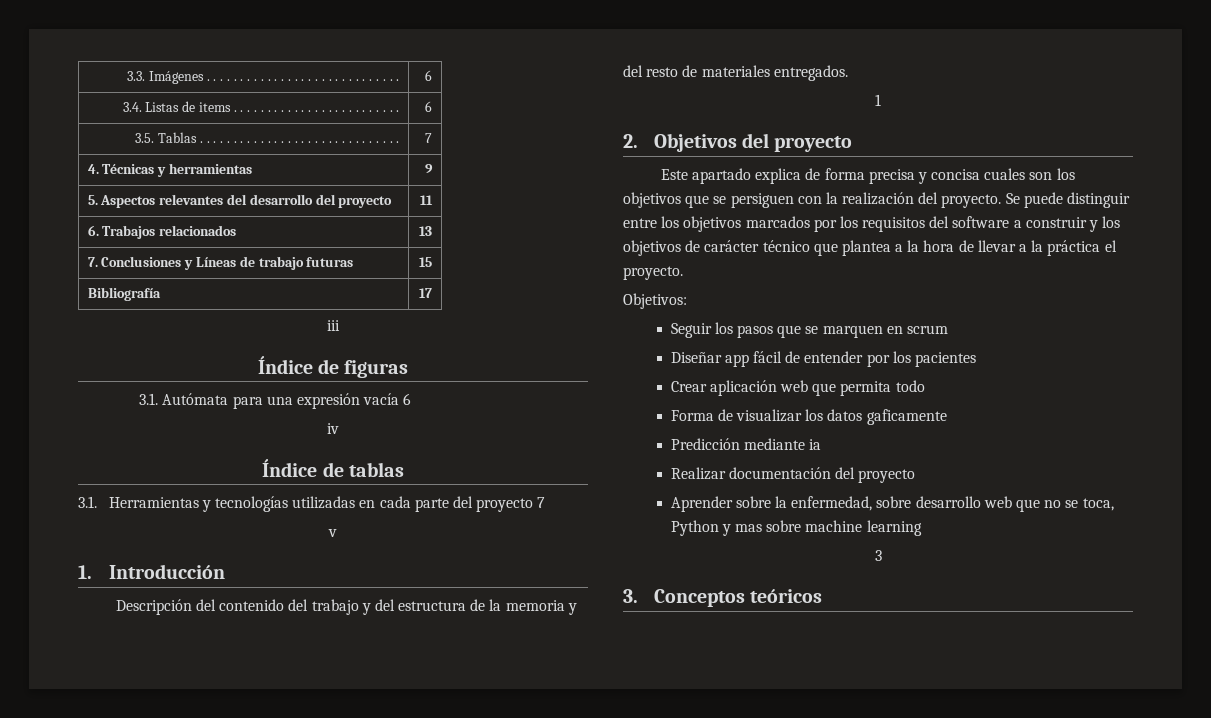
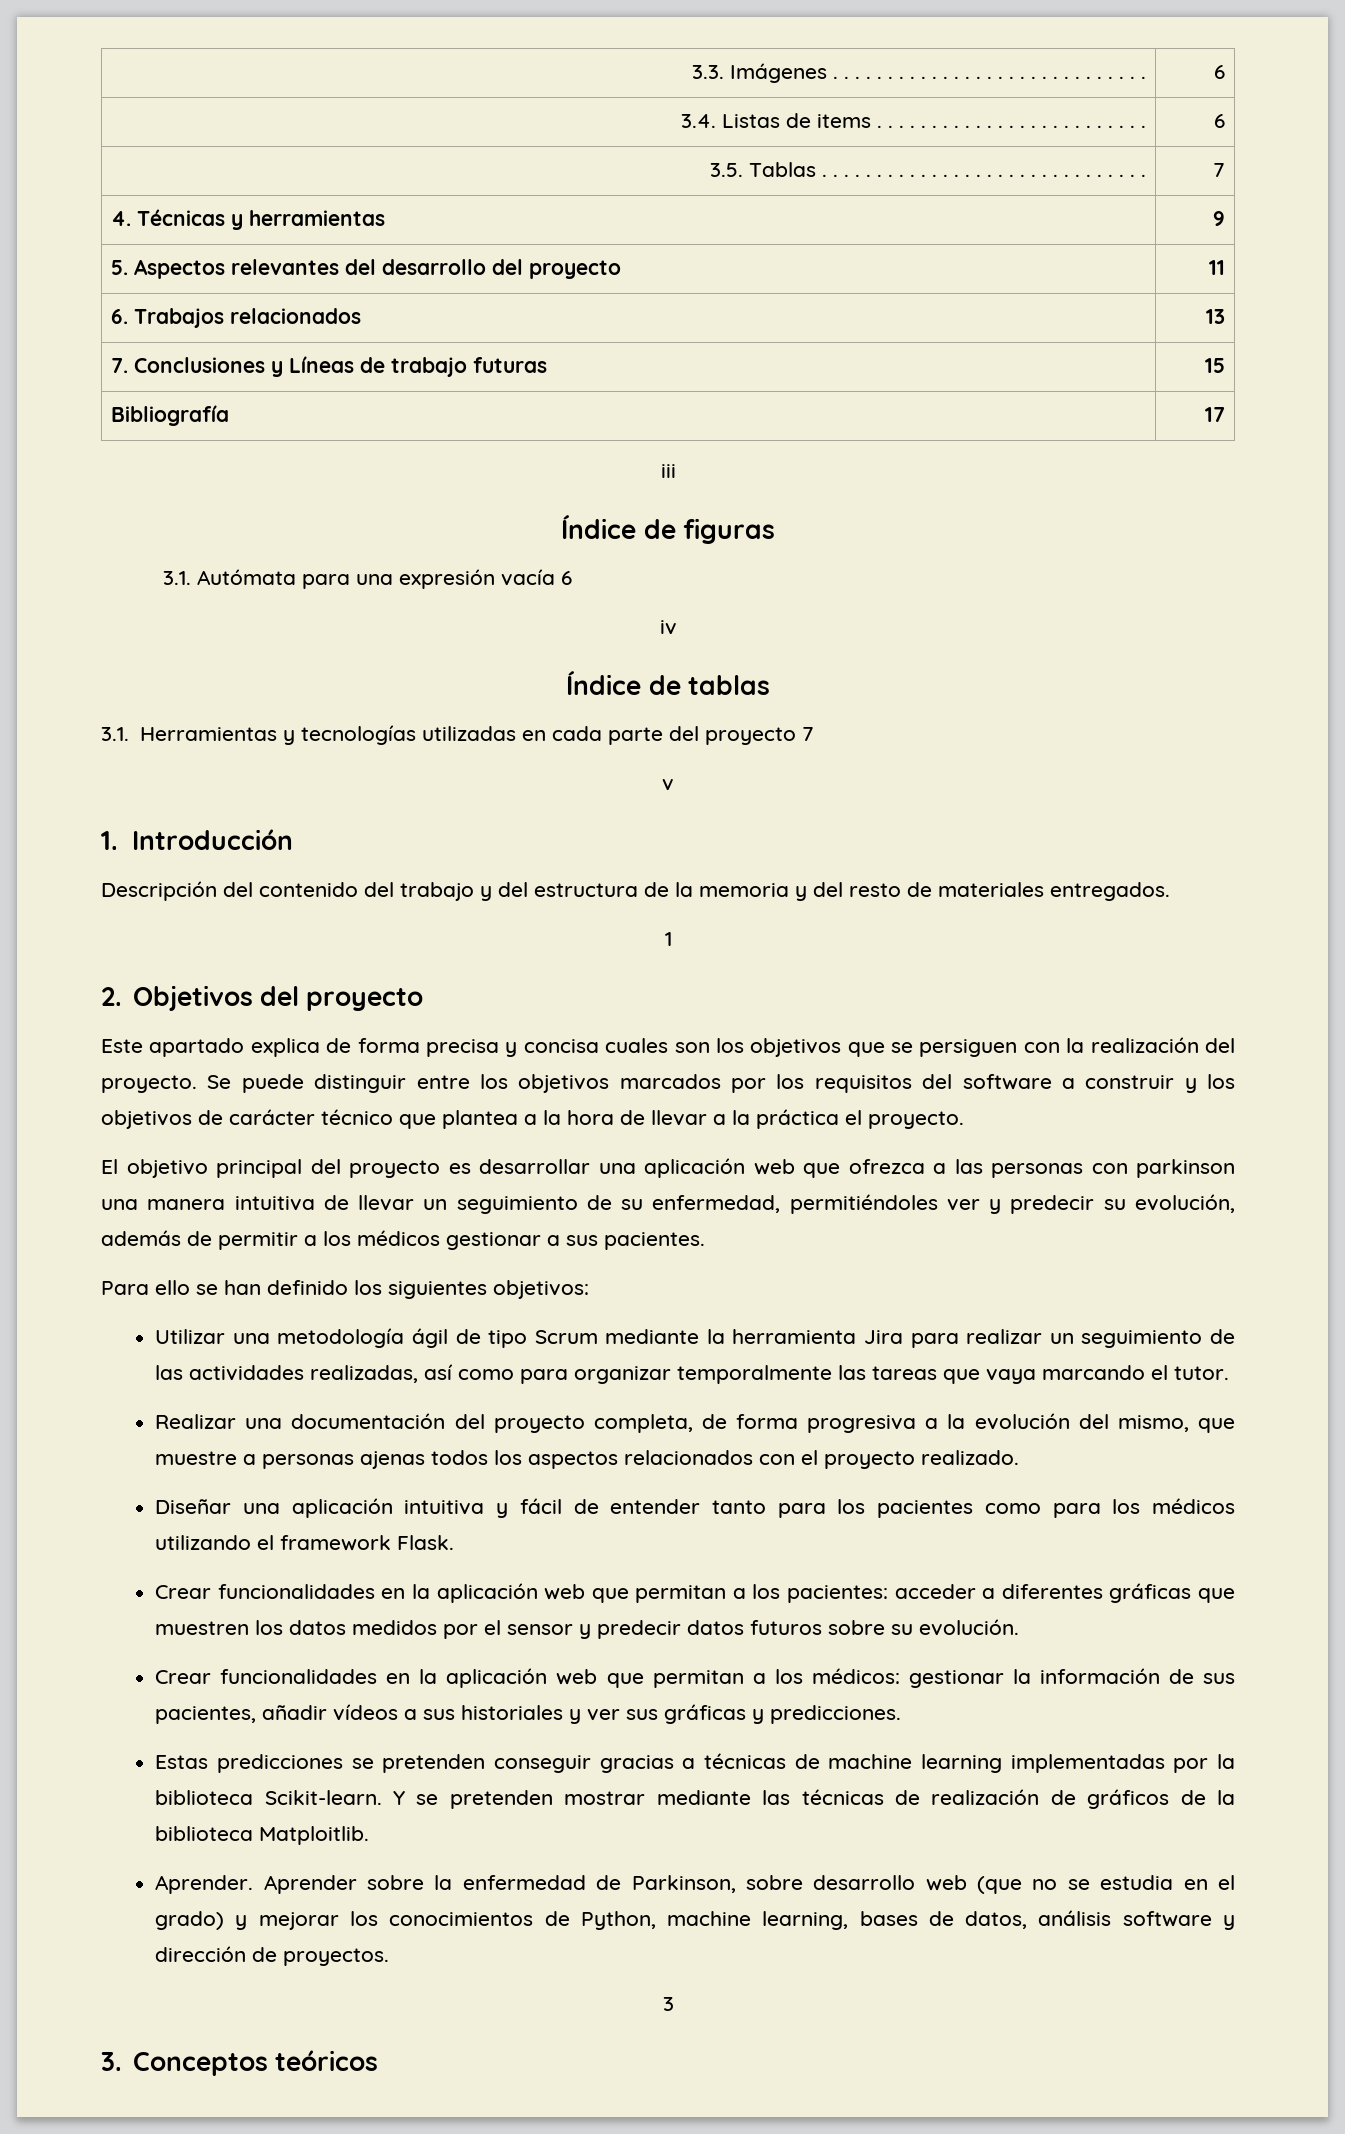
- Objetivos:
- Seguir los pasos que se marquen en scrum
- Diseñar app fácil de entender por los pacientes
- Crear aplicación web que permita todo
- Forma de visualizar los datos gaficamente
- Predicción mediante ia
- Realizar documentación del proyecto
- Aprender sobre la enfermedad, sobre desarrollo web que no se toca, Python y mas sobre machine learning
+ El objetivo principal del proyecto es desarrollar una aplicación web que ofrezca a las personas con parkinson una manera intuitiva de llevar un seguimiento de su enfermedad, permitiéndoles ver y predecir su evolución, además de permitir a los médicos gestionar a sus pacientes.
+ Para ello se han definido los siguientes objetivos:
+ Utilizar una metodología ágil de tipo Scrum mediante la herramienta Jira para realizar un seguimiento de las actividades realizadas, así como para organizar temporalmente las tareas que vaya marcando el tutor.
+ Realizar una documentación del proyecto completa, de forma progresiva a la evolución del mismo, que muestre a personas ajenas todos los aspectos relacionados con el proyecto realizado.
+ Diseñar una aplicación intuitiva y fácil de entender tanto para los pacientes como para los médicos utilizando el framework Flask.
+ Crear funcionalidades en la aplicación web que permitan a los pacientes: acceder a diferentes gráficas que muestren los datos medidos por el sensor y predecir datos futuros sobre su evolución.
+ Crear funcionalidades en la aplicación web que permitan a los médicos: gestionar la información de sus pacientes, añadir vídeos a sus historiales y ver sus gráficas y predicciones.
+ Estas predicciones se pretenden conseguir gracias a técnicas de machine learning implementadas por la biblioteca Scikit-learn. Y se pretenden mostrar mediante las técnicas de realización de gráficos de la biblioteca Matploitlib.
+ Aprender. Aprender sobre la enfermedad de Parkinson, sobre desarrollo web (que no se estudia en el grado) y mejorar los conocimientos de Python, machine learning, bases de datos, análisis software y dirección de proyectos.

